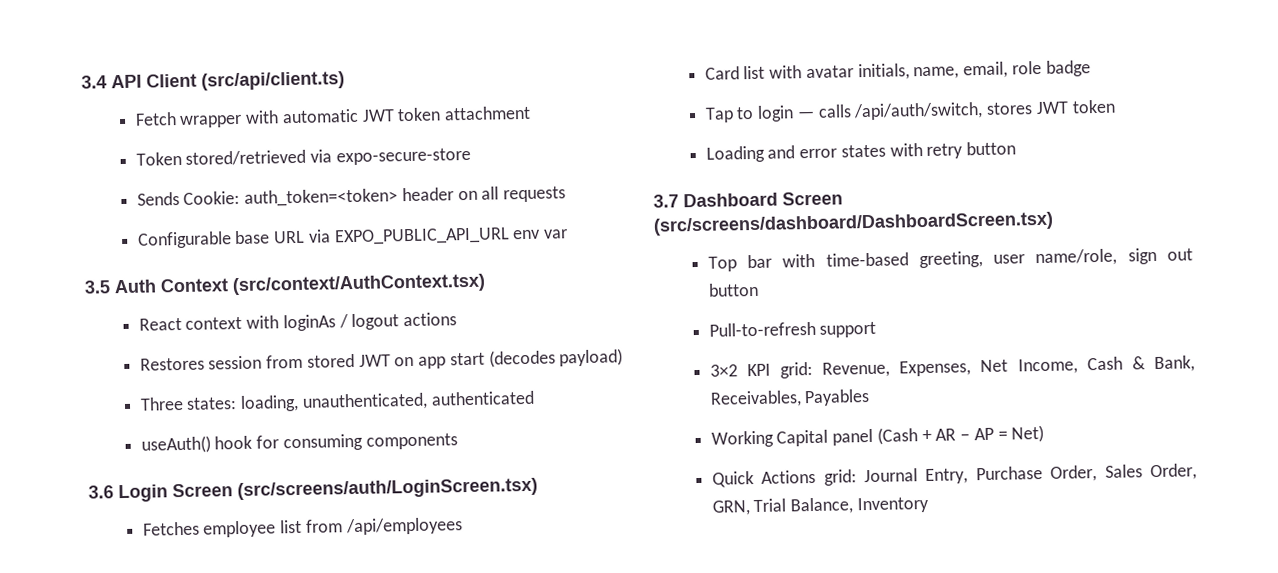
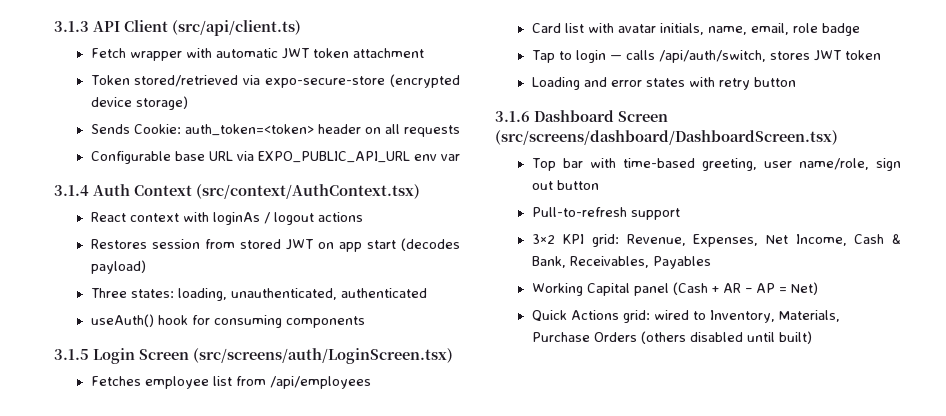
- 3.4 API Client (src/api/client.ts)
+ 3.1.3 API Client (src/api/client.ts)
- Token stored/retrieved via expo-secure-store
+ Token stored/retrieved via expo-secure-store (encrypted device storage)
- 3.5 Auth Context (src/context/AuthContext.tsx)
+ 3.1.4 Auth Context (src/context/AuthContext.tsx)
- 3.6 Login Screen (src/screens/auth/LoginScreen.tsx)
+ 3.1.5 Login Screen (src/screens/auth/LoginScreen.tsx)
- 3.7 Dashboard Screen (src/screens/dashboard/DashboardScreen.tsx)
+ 3.1.6 Dashboard Screen (src/screens/dashboard/DashboardScreen.tsx)
- Quick Actions grid: Journal Entry, Purchase Order, Sales Order, GRN, Trial Balance, Inventory
+ Quick Actions grid: wired to Inventory, Materials, Purchase Orders (others disabled until built)

